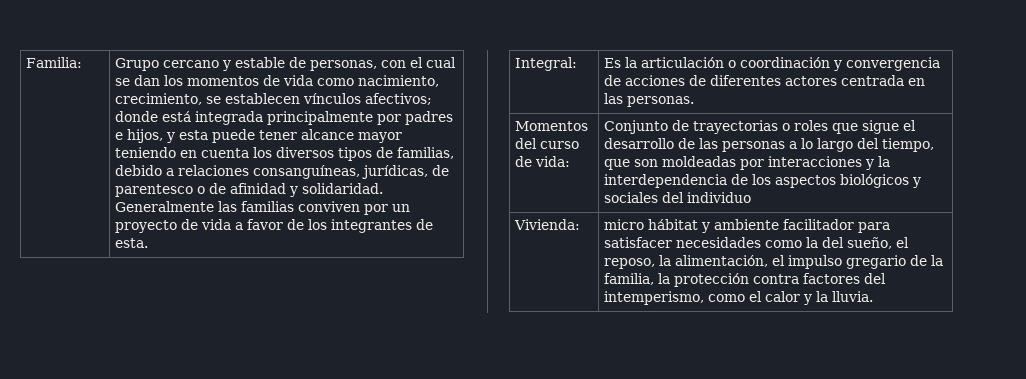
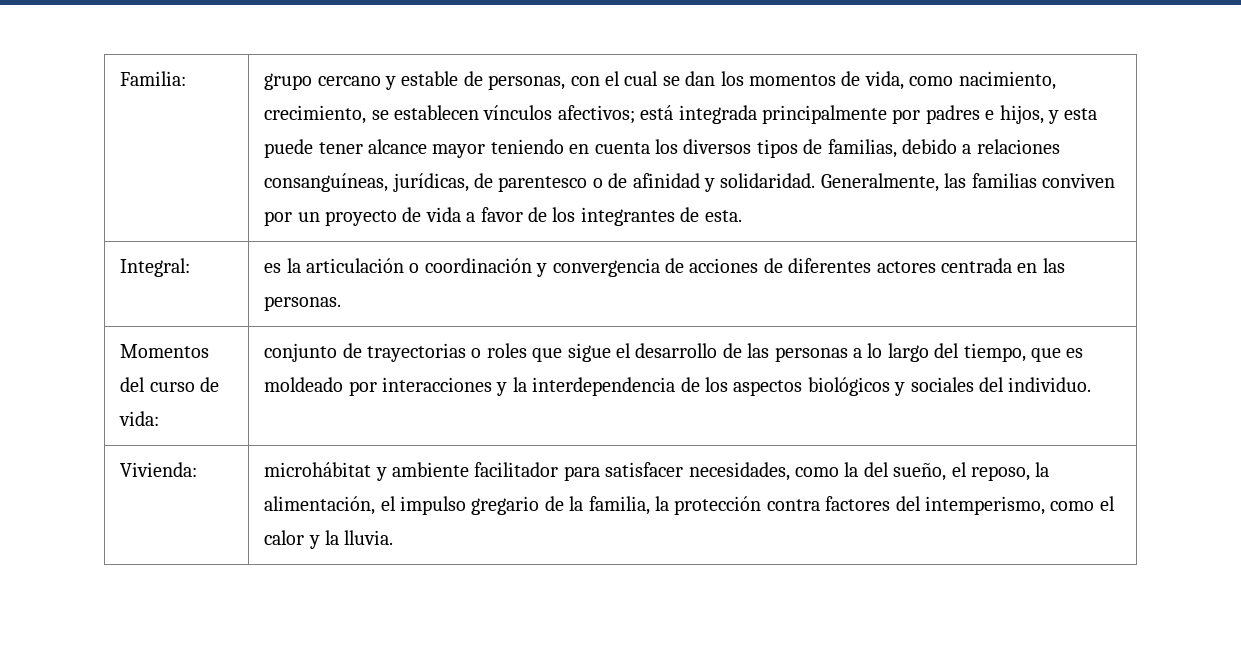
- Grupo cercano y estable de personas, con el cual se dan los momentos de vida como nacimiento, crecimiento, se establecen vínculos afectivos; donde está integrada principalmente por padres e hijos, y esta puede tener alcance mayor teniendo en cuenta los diversos tipos de familias, debido a relaciones consanguíneas, jurídicas, de parentesco o de afinidad y solidaridad.
+ grupo cercano y estable de personas, con el cual se dan los momentos de vida, como nacimiento, crecimiento, se establecen vínculos afectivos; está integrada principalmente por padres e hijos, y esta puede tener alcance mayor teniendo en cuenta los diversos tipos de familias, debido a relaciones consanguíneas, jurídicas, de parentesco o de afinidad y solidaridad.
- Generalmente las familias conviven por un proyecto de vida a favor de los integrantes de esta.
+ Generalmente, las familias conviven por un proyecto de vida a favor de los integrantes de esta.
- Integral: | Es la articulación o coordinación y convergencia de acciones de diferentes actores centrada en las personas.
+ Integral: | es la articulación o coordinación y convergencia de acciones de diferentes actores centrada en las personas.
- Momentos del curso de vida: | Conjunto de trayectorias o roles que sigue el desarrollo de las personas a lo largo del tiempo, que son moldeadas por interacciones y la interdependencia de los aspectos biológicos y sociales del individuo
+ Momentos del curso de vida: | conjunto de trayectorias o roles que sigue el desarrollo de las personas a lo largo del tiempo, que es moldeado por interacciones y la interdependencia de los aspectos biológicos y sociales del individuo.
- Vivienda: | micro hábitat y ambiente facilitador para satisfacer necesidades como la del sueño, el reposo, la alimentación, el impulso gregario de la familia, la protección contra factores del intemperismo, como el calor y la lluvia.
+ Vivienda: | microhábitat y ambiente facilitador para satisfacer necesidades, como la del sueño, el reposo, la alimentación, el impulso gregario de la familia, la protección contra factores del intemperismo, como el calor y la lluvia.

